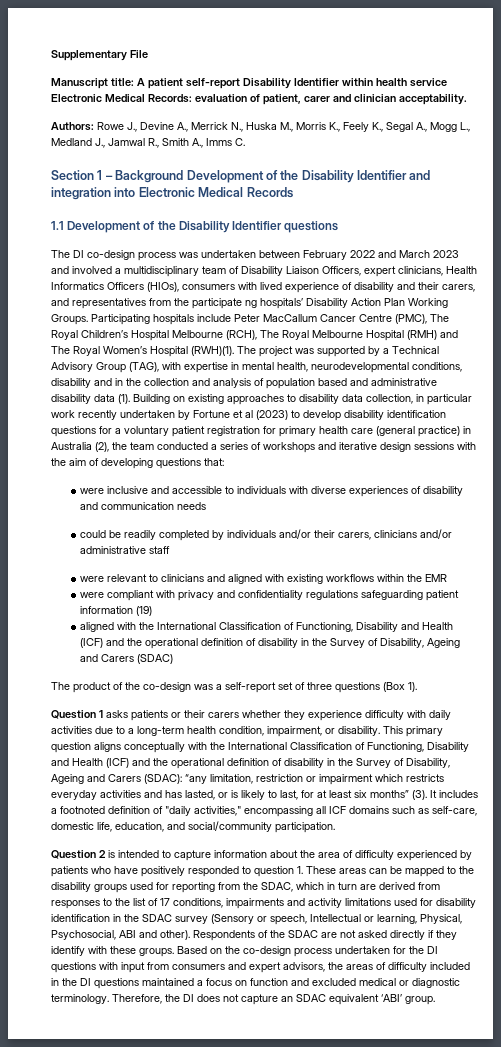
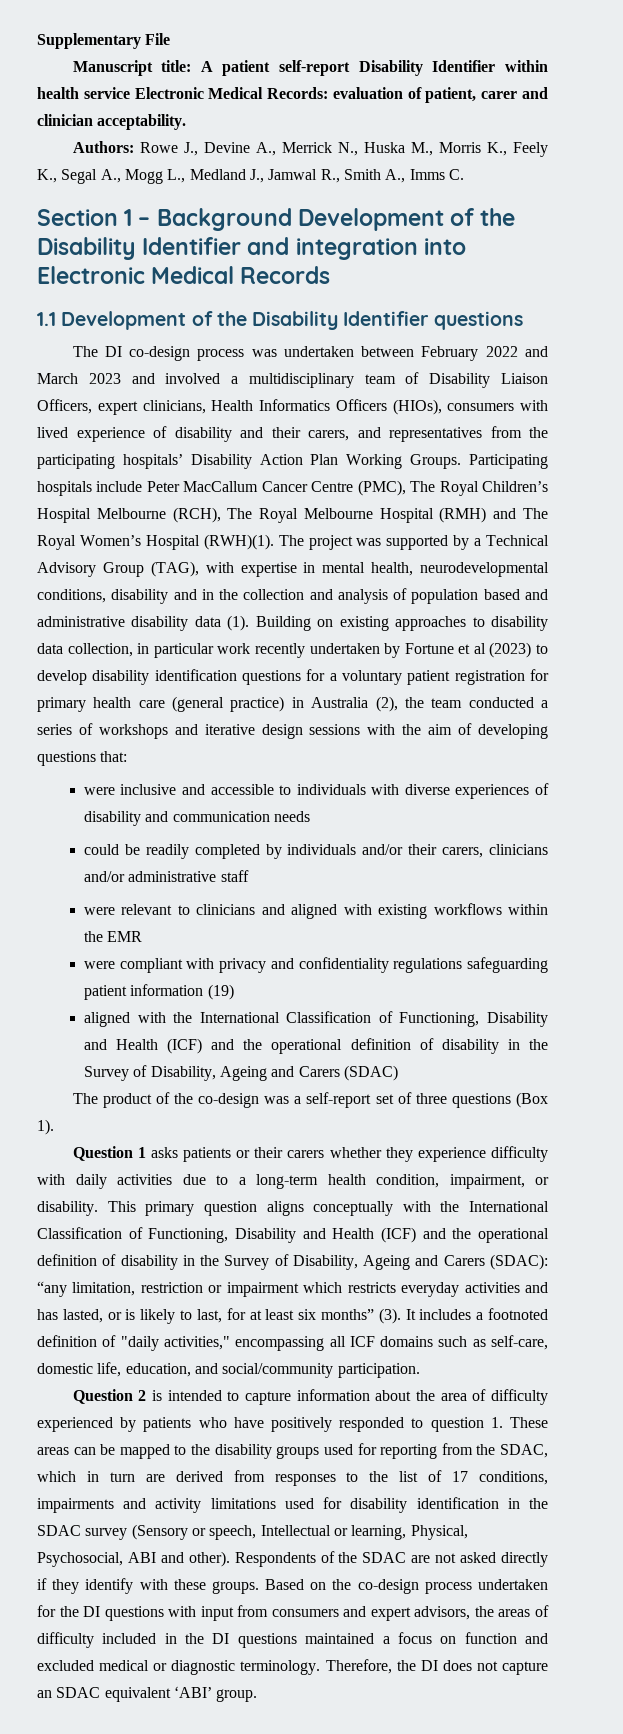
- The DI co-design process was undertaken between February 2022 and March 2023 and involved a multidisciplinary team of Disability Liaison Officers, expert clinicians, Health Informatics Officers (HIOs), consumers with lived experience of disability and their carers, and representatives from the participate ng hospitals’ Disability Action Plan Working Groups.
+ The DI co-design process was undertaken between February 2022 and March 2023 and involved a multidisciplinary team of Disability Liaison Officers, expert clinicians, Health Informatics Officers (HIOs), consumers with lived experience of disability and their carers, and representatives from the participating hospitals’ Disability Action Plan Working Groups.

